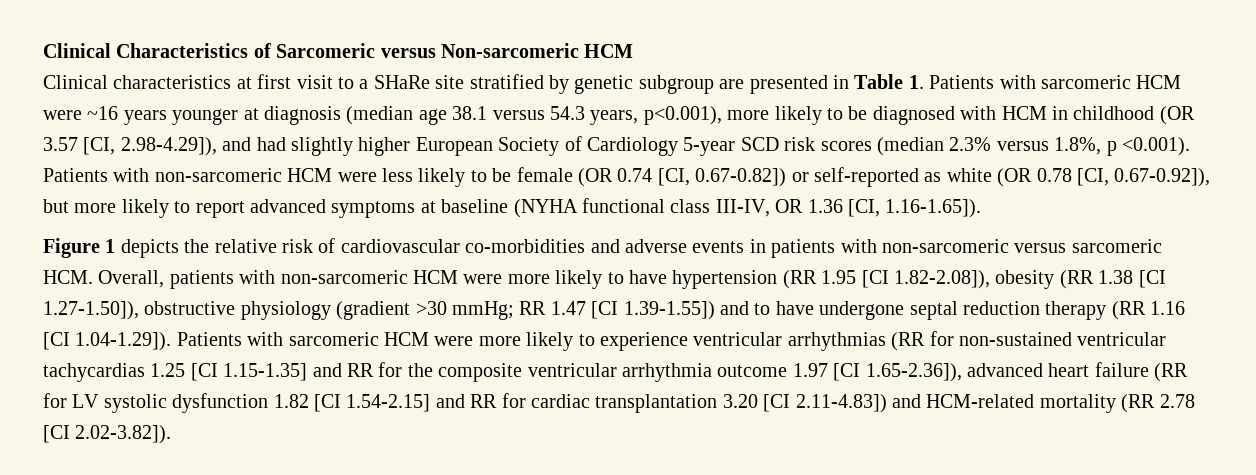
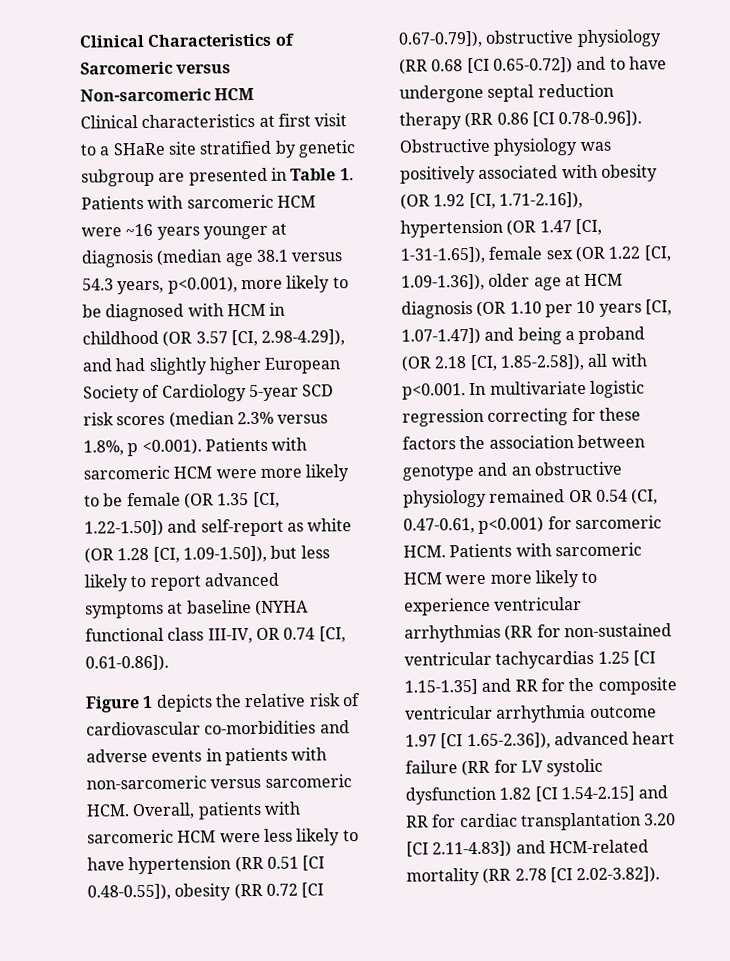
- Clinical characteristics at first visit to a SHaRe site stratified by genetic subgroup are presented in Table 1. Patients with sarcomeric HCM were ~16 years younger at diagnosis (median age 38.1 versus 54.3 years, p<0.001), more likely to be diagnosed with HCM in childhood (OR 3.57 [CI, 2.98-4.29]), and had slightly higher European Society of Cardiology 5-year SCD risk scores (median 2.3% versus 1.8%, p <0.001). Patients with non-sarcomeric HCM were less likely to be female (OR 0.74 [CI, 0.67-0.82]) or self-reported as white (OR 0.78 [CI, 0.67-0.92]), but more likely to report advanced symptoms at baseline (NYHA functional class III-IV, OR 1.36 [CI, 1.16-1.65]).
+ Clinical characteristics at first visit to a SHaRe site stratified by genetic subgroup are presented in Table 1. Patients with sarcomeric HCM were ~16 years younger at diagnosis (median age 38.1 versus 54.3 years, p<0.001), more likely to be diagnosed with HCM in childhood (OR 3.57 [CI, 2.98-4.29]), and had slightly higher European Society of Cardiology 5-year SCD risk scores (median 2.3% versus 1.8%, p <0.001). Patients with sarcomeric HCM were more likely to be female (OR 1.35 [CI, 1.22-1.50]) and self-report as white (OR 1.28 [CI, 1.09-1.50]), but less likely to report advanced symptoms at baseline (NYHA functional class III-IV, OR 0.74 [CI, 0.61-0.86]).
- Figure 1 depicts the relative risk of cardiovascular co-morbidities and adverse events in patients with non-sarcomeric versus sarcomeric HCM. Overall, patients with non-sarcomeric HCM were more likely to have hypertension (RR 1.95 [CI 1.82-2.08]), obesity (RR 1.38 [CI 1.27-1.50]), obstructive physiology (gradient >30 mmHg; RR 1.47 [CI 1.39-1.55]) and to have undergone septal reduction therapy (RR 1.16 [CI 1.04-1.29]). Patients with sarcomeric HCM were more likely to experience ventricular arrhythmias (RR for non-sustained ventricular tachycardias 1.25 [CI 1.15-1.35] and RR for the composite ventricular arrhythmia outcome 1.97 [CI 1.65-2.36]), advanced heart failure (RR for LV systolic dysfunction 1.82 [CI 1.54-2.15] and RR for cardiac transplantation 3.20 [CI 2.11-4.83]) and HCM-related mortality (RR 2.78 [CI 2.02-3.82]).
+ Figure 1 depicts the relative risk of cardiovascular co-morbidities and adverse events in patients with non-sarcomeric versus sarcomeric HCM. Overall, patients with sarcomeric HCM were less likely to have hypertension (RR 0.51 [CI 0.48-0.55]), obesity (RR 0.72 [CI 0.67-0.79]), obstructive physiology (RR 0.68 [CI 0.65-0.72]) and to have undergone septal reduction therapy (RR 0.86 [CI 0.78-0.96]). Obstructive physiology was positively associated with obesity (OR 1.92 [CI, 1.71-2.16]), hypertension (OR 1.47 [CI, 1-31-1.65]), female sex (OR 1.22 [CI, 1.09-1.36]), older age at HCM diagnosis (OR 1.10 per 10 years [CI, 1.07-1.47]) and being a proband (OR 2.18 [CI, 1.85-2.58]), all with p<0.001. In multivariate logistic regression correcting for these factors the association between genotype and an obstructive physiology remained OR 0.54 (CI, 0.47-0.61, p<0.001) for sarcomeric HCM. Patients with sarcomeric HCM were more likely to experience ventricular arrhythmias (RR for non-sustained ventricular tachycardias 1.25 [CI 1.15-1.35] and RR for the composite ventricular arrhythmia outcome 1.97 [CI 1.65-2.36]), advanced heart failure (RR for LV systolic dysfunction 1.82 [CI 1.54-2.15] and RR for cardiac transplantation 3.20 [CI 2.11-4.83]) and HCM-related mortality (RR 2.78 [CI 2.02-3.82]).

